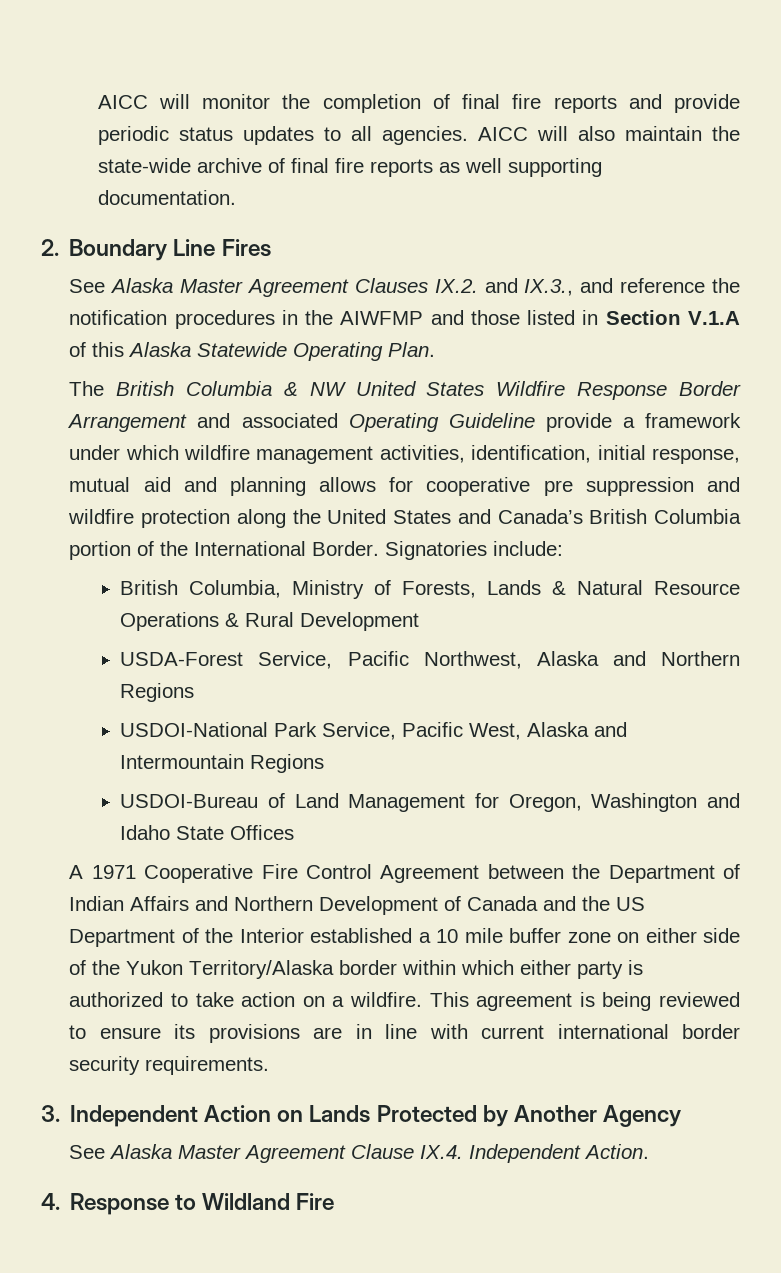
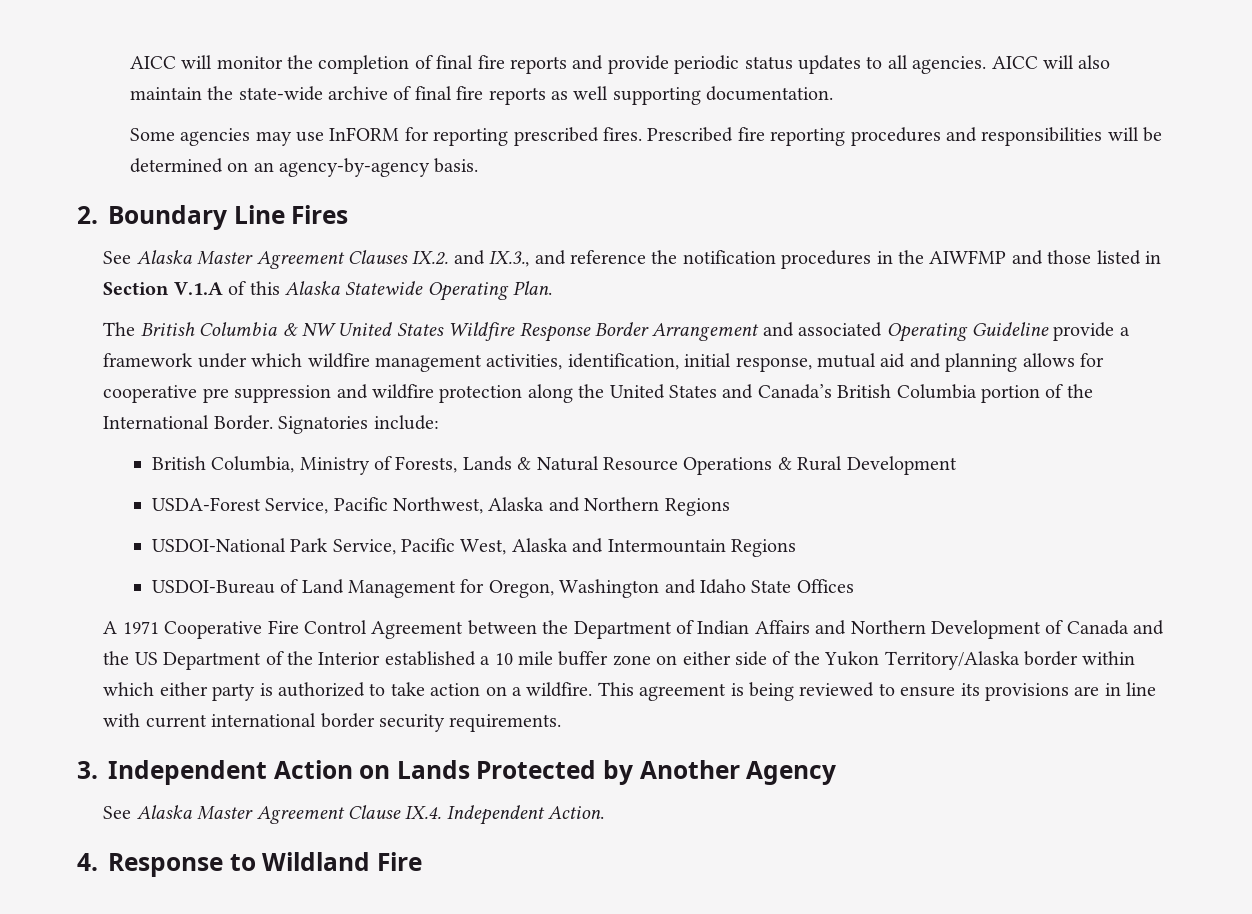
+ Some agencies may use InFORM for reporting prescribed fires. Prescribed fire reporting procedures and responsibilities will be determined on an agency-by-agency basis.

